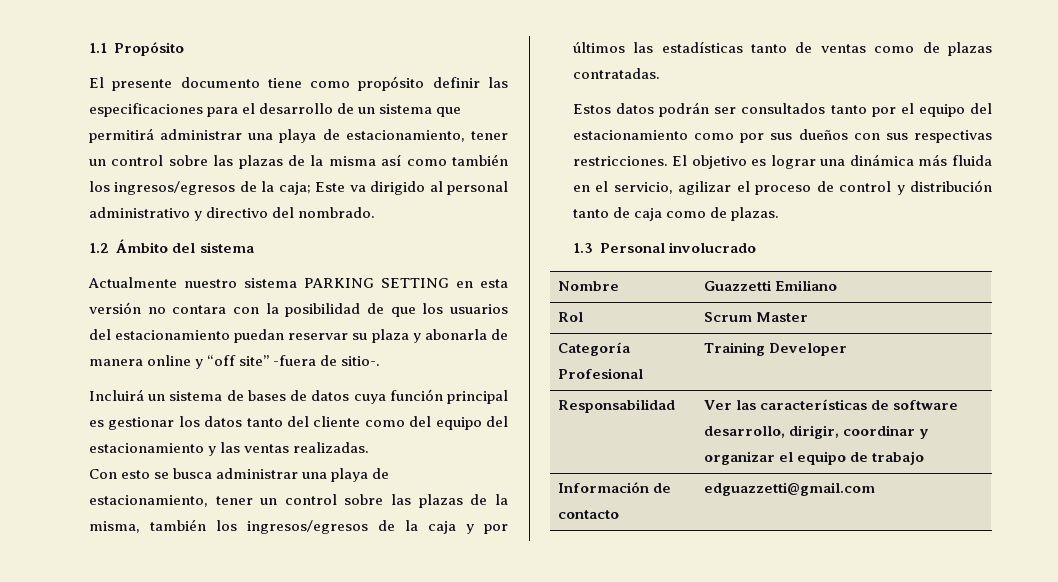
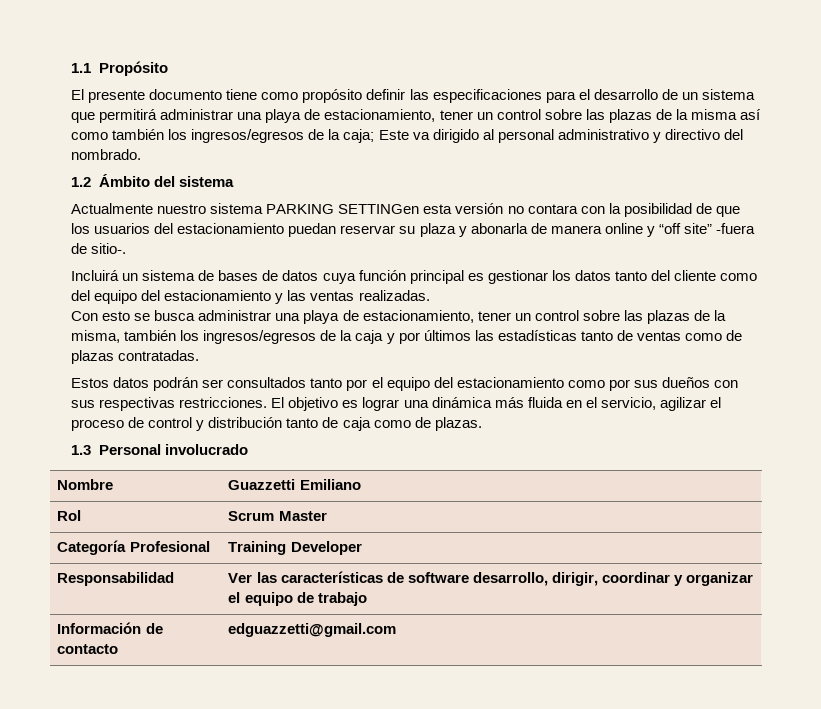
- Actualmente nuestro sistema PARKING SETTING en esta versión no contara con la posibilidad de que los usuarios del estacionamiento puedan reservar su plaza y abonarla de manera online y “off site” -fuera de sitio-.
+ Actualmente nuestro sistema PARKING SETTINGen esta versión no contara con la posibilidad de que los usuarios del estacionamiento puedan reservar su plaza y abonarla de manera online y “off site” -fuera de sitio-.

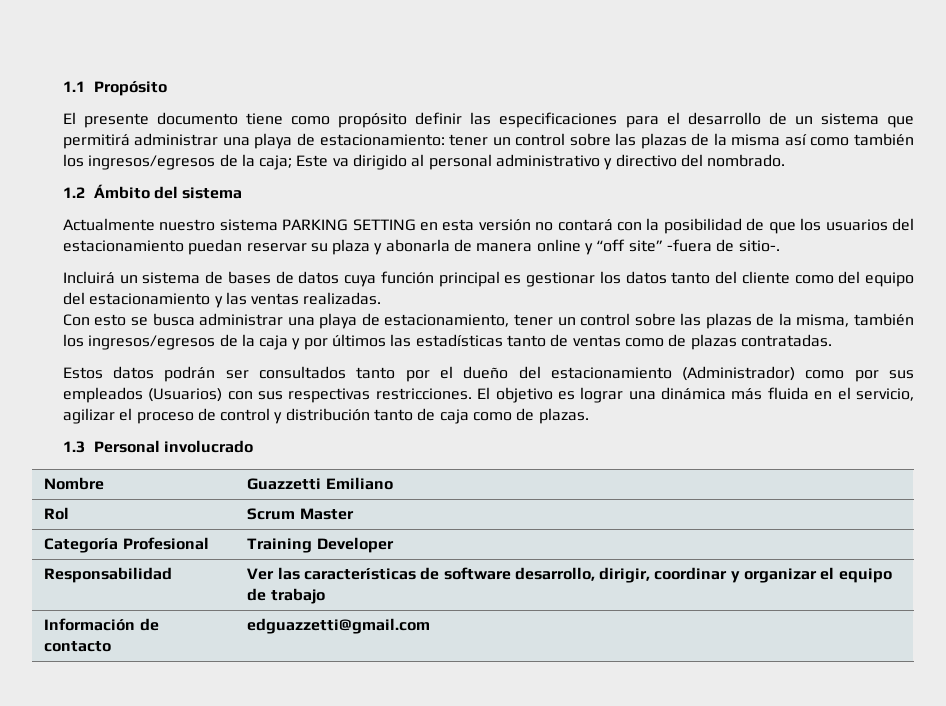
- El presente documento tiene como propósito definir las especificaciones para el desarrollo de un sistema que permitirá administrar una playa de estacionamiento, tener un control sobre las plazas de la misma así como también los ingresos/egresos de la caja; Este va dirigido al personal administrativo y directivo del nombrado.
+ El presente documento tiene como propósito definir las especificaciones para el desarrollo de un sistema que permitirá administrar una playa de estacionamiento: tener un control sobre las plazas de la misma así como también los ingresos/egresos de la caja; Este va dirigido al personal administrativo y directivo del nombrado.
- Actualmente nuestro sistema PARKING SETTINGen esta versión no contara con la posibilidad de que los usuarios del estacionamiento puedan reservar su plaza y abonarla de manera online y “off site” -fuera de sitio-.
+ Actualmente nuestro sistema PARKING SETTING en esta versión no contará con la posibilidad de que los usuarios del estacionamiento puedan reservar su plaza y abonarla de manera online y “off site” -fuera de sitio-.
- Estos datos podrán ser consultados tanto por el equipo del estacionamiento como por sus dueños con sus respectivas restricciones.
+ Estos datos podrán ser consultados tanto por el dueño del estacionamiento (Administrador) como por sus empleados (Usuarios) con sus respectivas restricciones.

